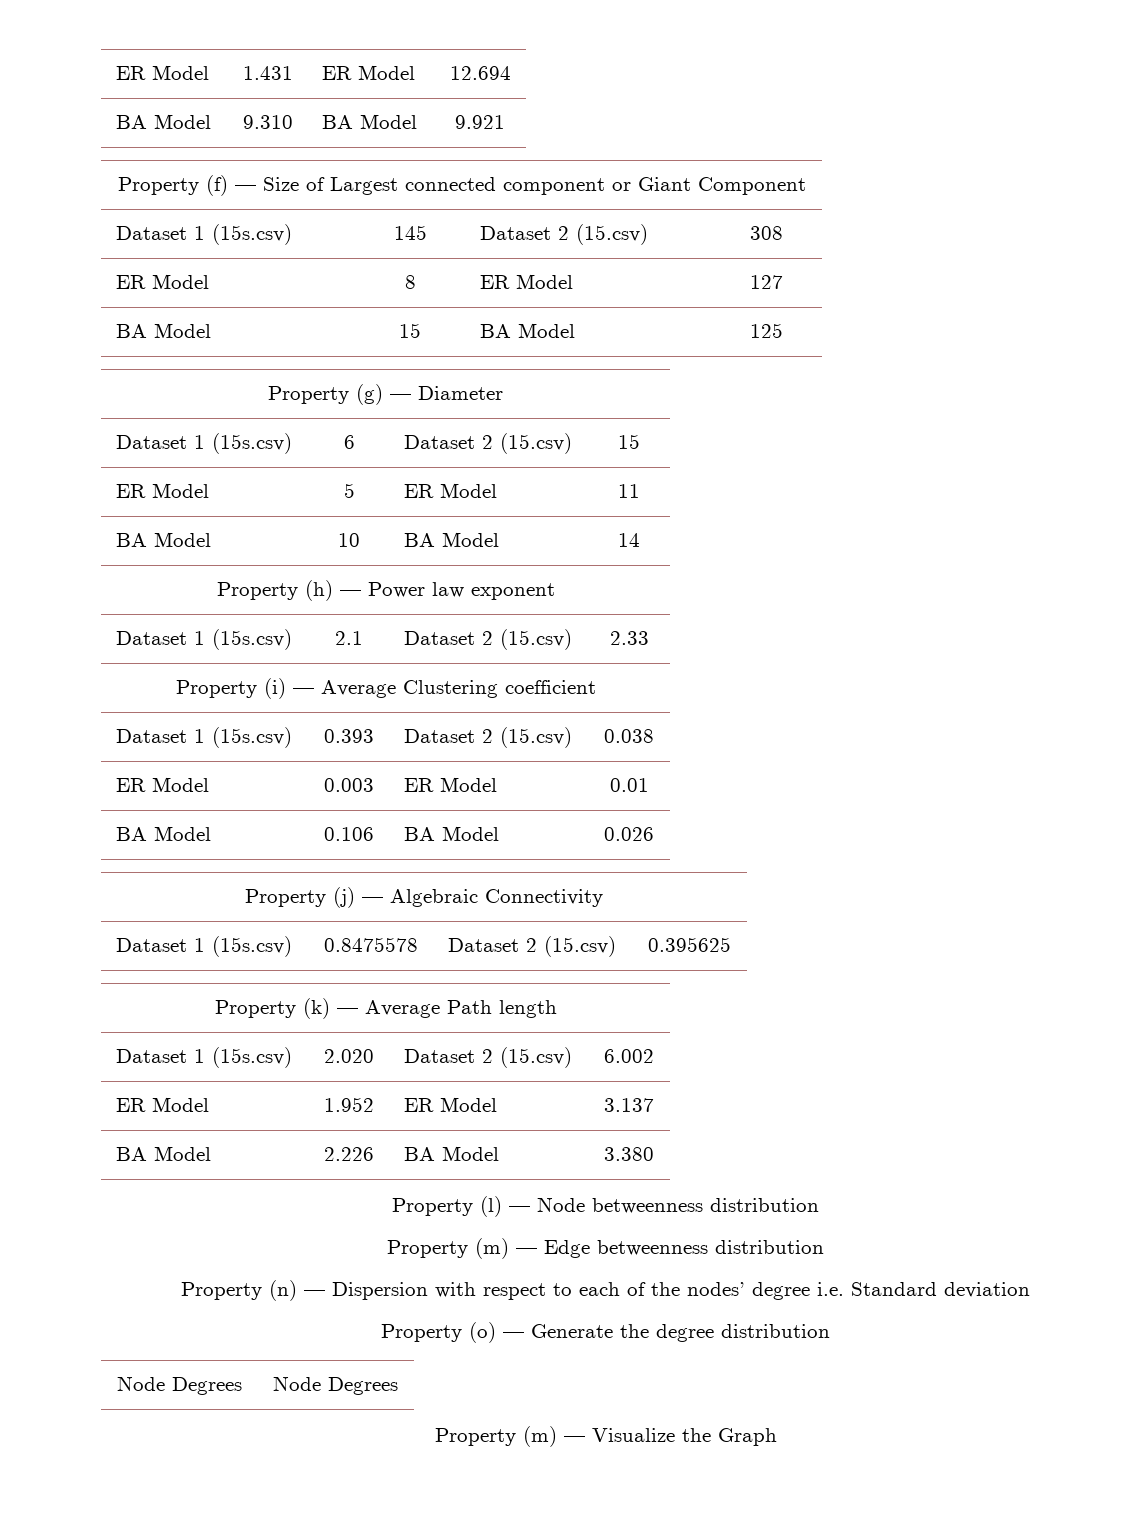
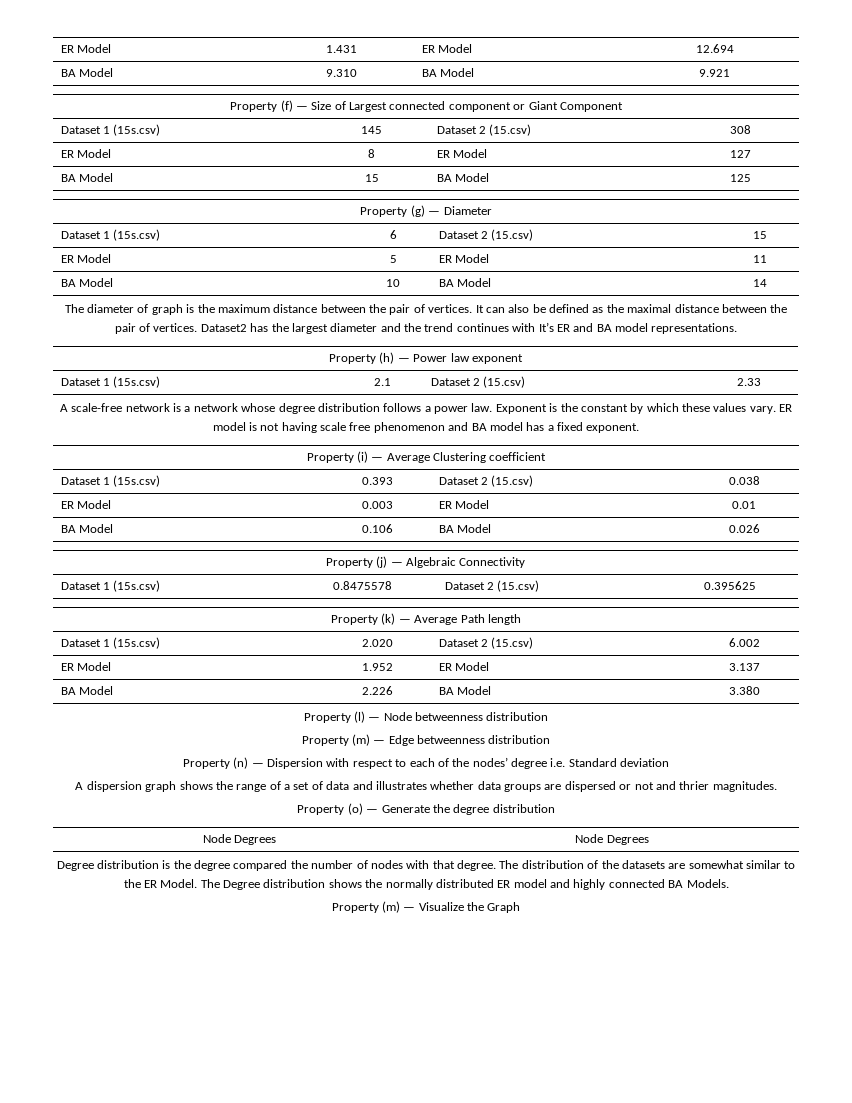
+ The diameter of graph is the maximum distance between the pair of vertices. It can also be defined as the maximal distance between the pair of vertices. Dataset2 has the largest diameter and the trend continues with It’s ER and BA model representations.
+ A scale-free network is a network whose degree distribution follows a power law. Exponent is the constant by which these values vary. ER model is not having scale free phenomenon and BA model has a fixed exponent.
+ A dispersion graph shows the range of a set of data and illustrates whether data groups are dispersed or not and thrier magnitudes.
+ Degree distribution is the degree compared the number of nodes with that degree. The distribution of the datasets are somewhat similar to the ER Model. The Degree distribution shows the normally distributed ER model and highly connected BA Models.

